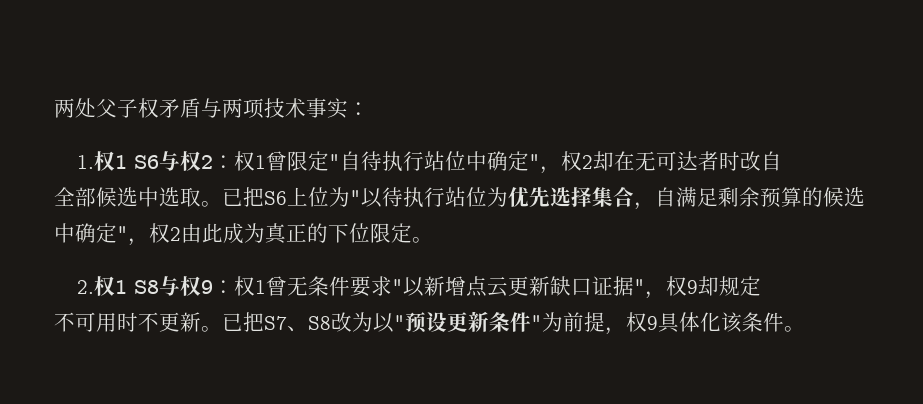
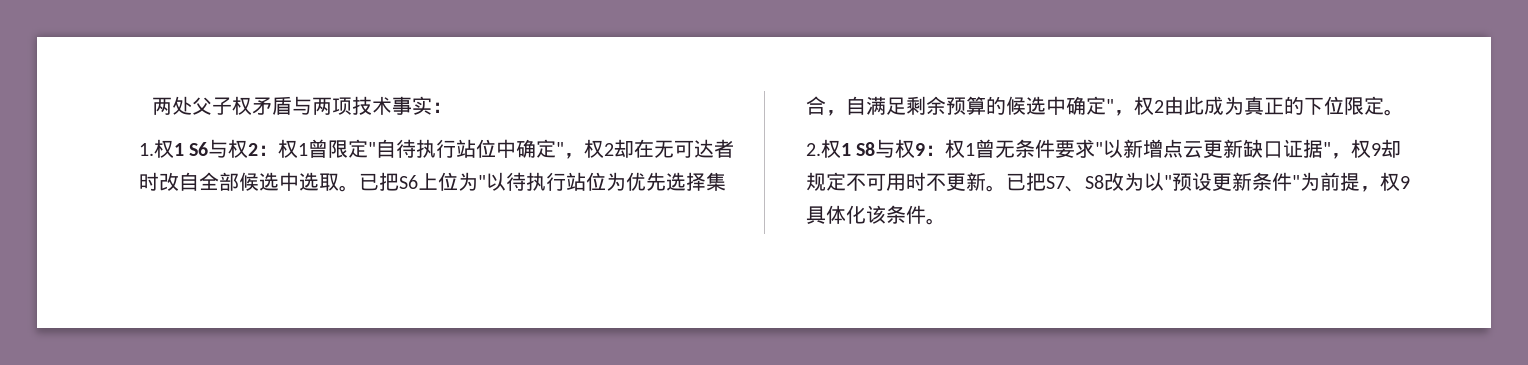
- 1.权1 S6与权2：权1曾限定"自待执行站位中确定"，权2却在无可达者时改自
- 全部候选中选取。
+ 1.权1 S6与权2：权1曾限定"自待执行站位中确定"，权2却在无可达者时改自全部候选中选取。
- 2.权1 S8与权9：权1曾无条件要求"以新增点云更新缺口证据"，权9却规定
- 不可用时不更新。
+ 2.权1 S8与权9：权1曾无条件要求"以新增点云更新缺口证据"，权9却规定不可用时不更新。

